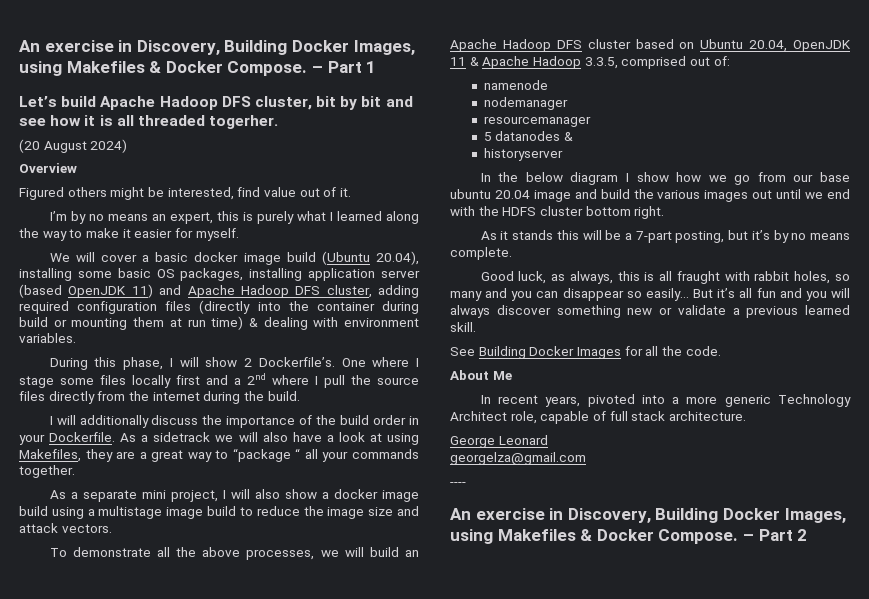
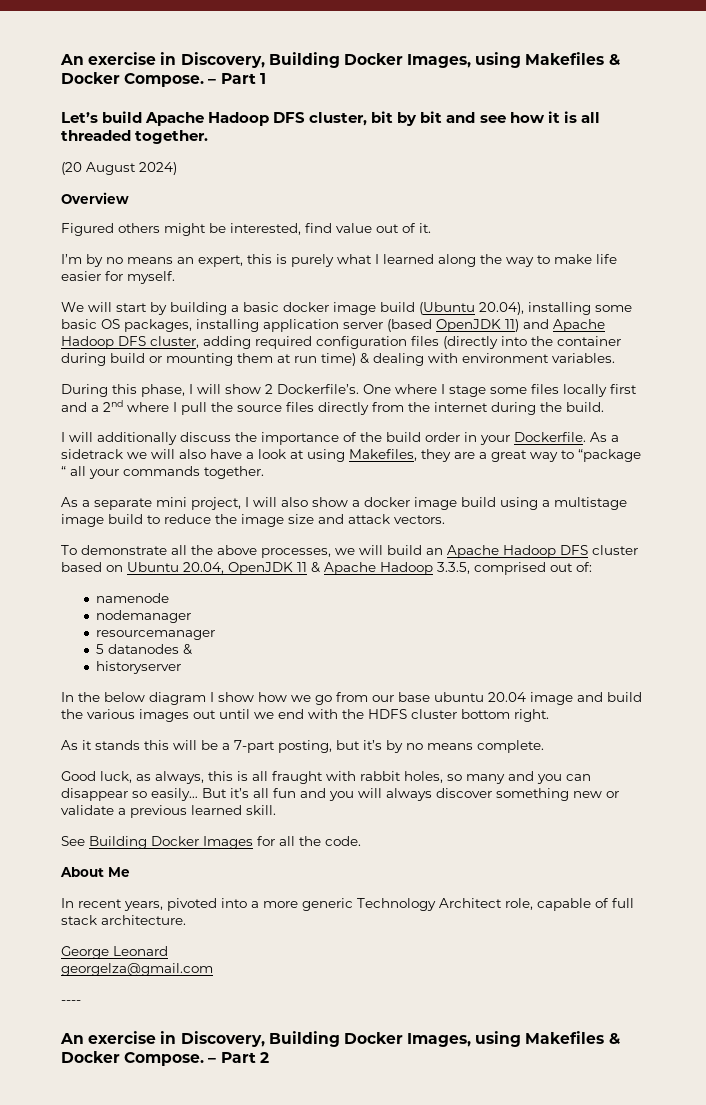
- Let’s build Apache Hadoop DFS cluster, bit by bit and see how it is all threaded togerher.
+ Let’s build Apache Hadoop DFS cluster, bit by bit and see how it is all threaded together.
- I’m by no means an expert, this is purely what I learned along the way to make it easier for myself.
+ I’m by no means an expert, this is purely what I learned along the way to make life easier for myself.
- We will cover a basic docker image build (Ubuntu 20.04), installing some basic OS packages, installing application server (based OpenJDK 11) and Apache Hadoop DFS cluster, adding required configuration files (directly into the container during build or mounting them at run time) & dealing with environment variables.
+ We will start by building a basic docker image build (Ubuntu 20.04), installing some basic OS packages, installing application server (based OpenJDK 11) and Apache Hadoop DFS cluster, adding required configuration files (directly into the container during build or mounting them at run time) & dealing with environment variables.

